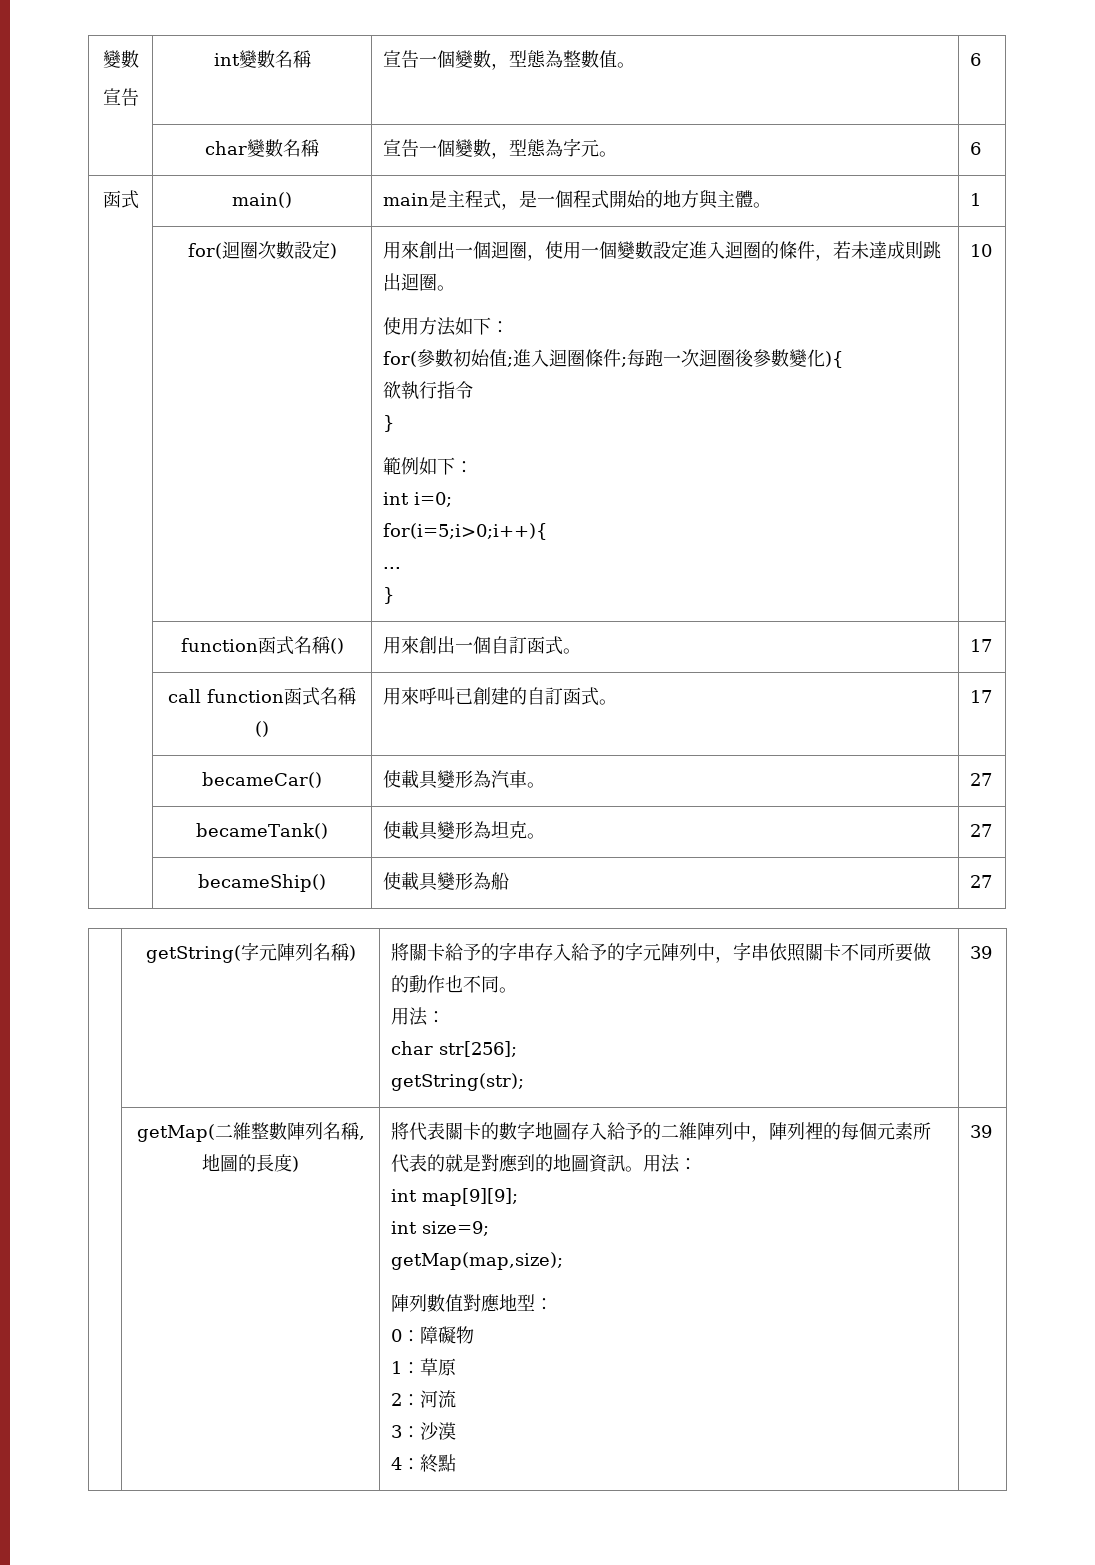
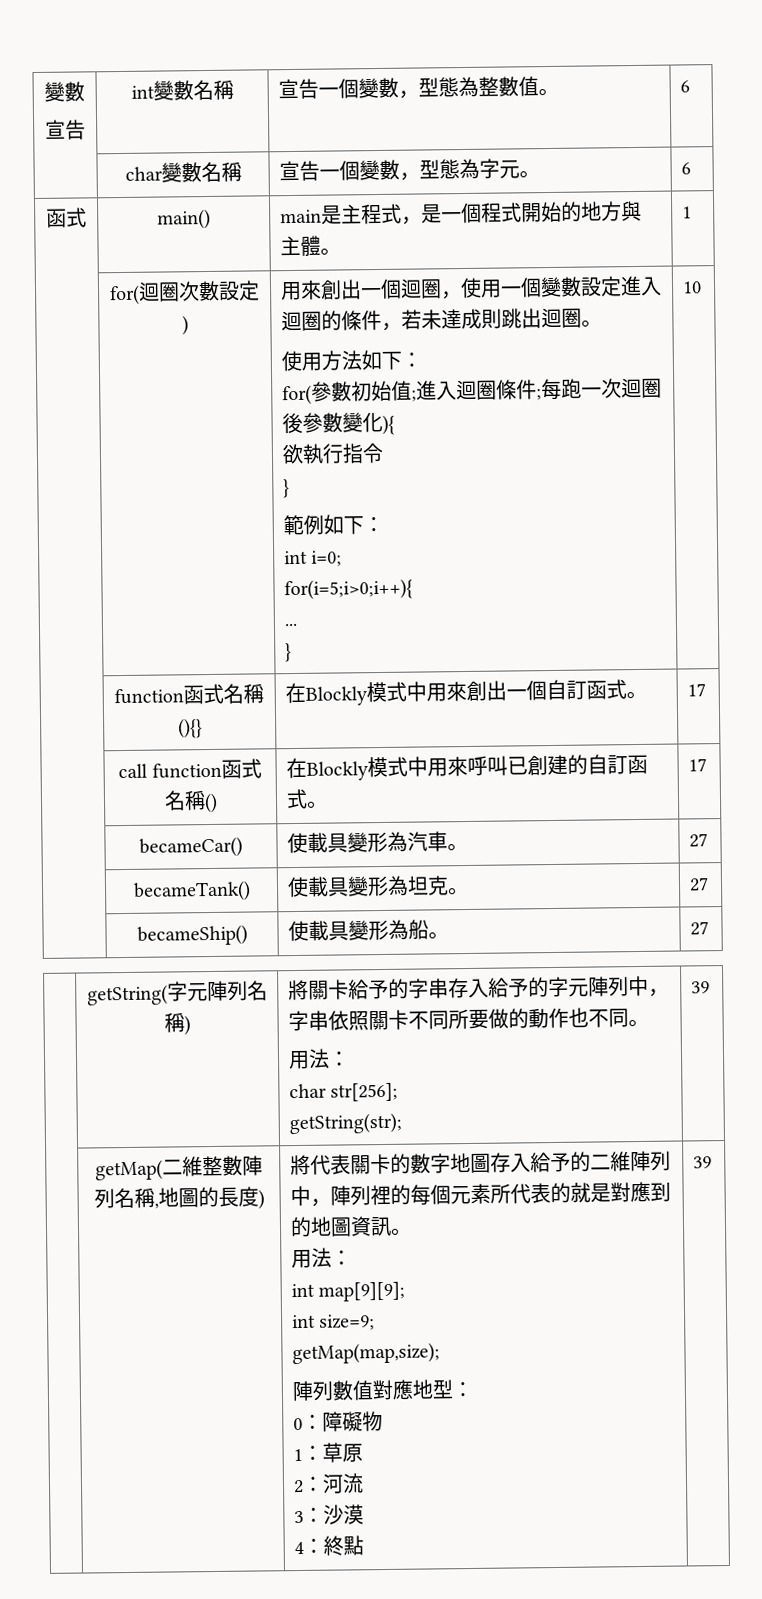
- | function函式名稱() | 用來創出一個自訂函式。 | 17
+ | function函式名稱(){} | 在Blockly模式中用來創出一個自訂函式。 | 17
- | call function函式名稱() | 用來呼叫已創建的自訂函式。 | 17
+ | call function函式名稱() | 在Blockly模式中用來呼叫已創建的自訂函式。 | 17
- | becameShip() | 使載具變形為船 | 27
+ | becameShip() | 使載具變形為船。 | 27
- 將代表關卡的數字地圖存入給予的二維陣列中，陣列裡的每個元素所代表的就是對應到的地圖資訊。用法：
+ 將代表關卡的數字地圖存入給予的二維陣列中，陣列裡的每個元素所代表的就是對應到的地圖資訊。
+ 用法：

